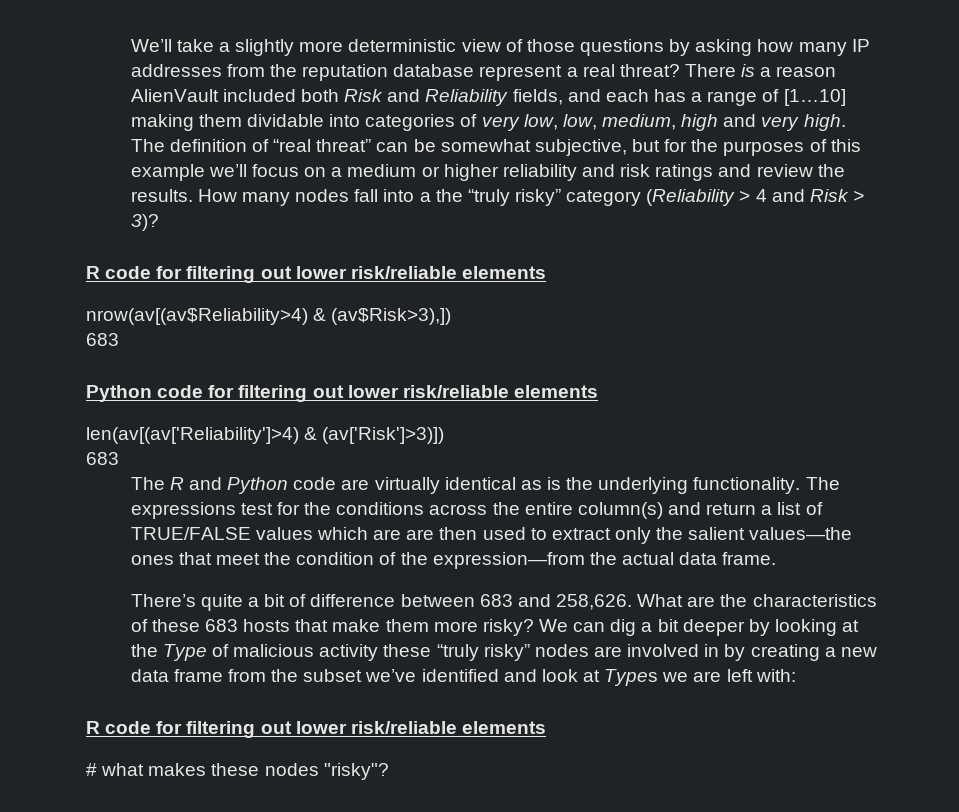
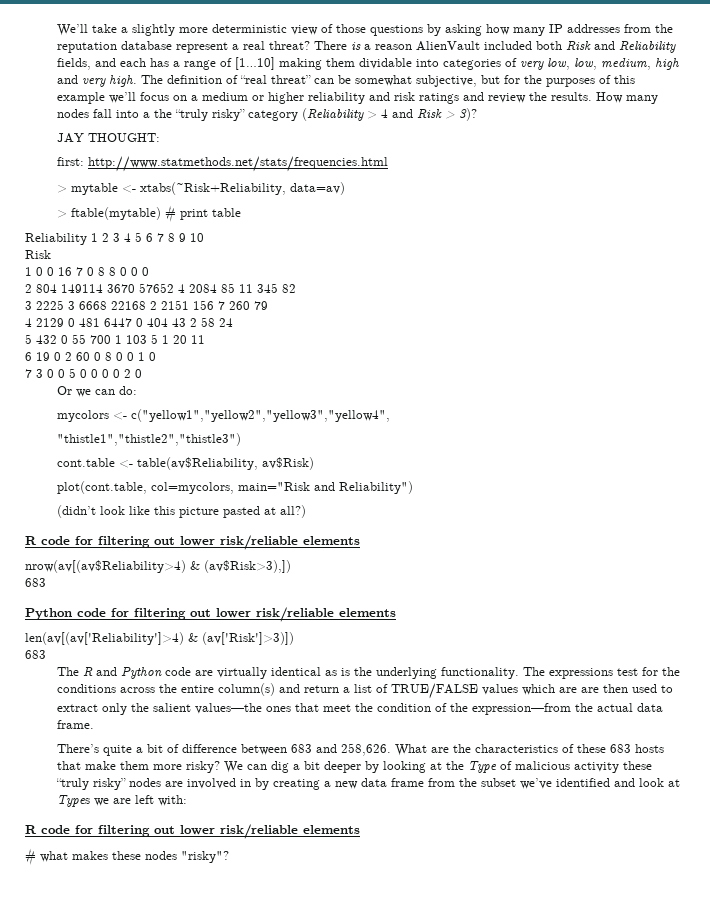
+ JAY THOUGHT:
+ first: http://www.statmethods.net/stats/frequencies.html
+ > mytable <- xtabs(~Risk+Reliability, data=av)
+ > ftable(mytable) # print table
+ Reliability 1 2 3 4 5 6 7 8 9 10
+ Risk
+ 1 0 0 16 7 0 8 8 0 0 0
+ 2 804 149114 3670 57652 4 2084 85 11 345 82
+ 3 2225 3 6668 22168 2 2151 156 7 260 79
+ 4 2129 0 481 6447 0 404 43 2 58 24
+ 5 432 0 55 700 1 103 5 1 20 11
+ 6 19 0 2 60 0 8 0 0 1 0
+ 7 3 0 0 5 0 0 0 0 2 0
+ Or we can do:
+ mycolors <- c("yellow1","yellow2","yellow3","yellow4",
+ "thistle1","thistle2","thistle3")
+ cont.table <- table(av$Reliability, av$Risk)
+ plot(cont.table, col=mycolors, main="Risk and Reliability")
+ (didn’t look like this picture pasted at all?)

